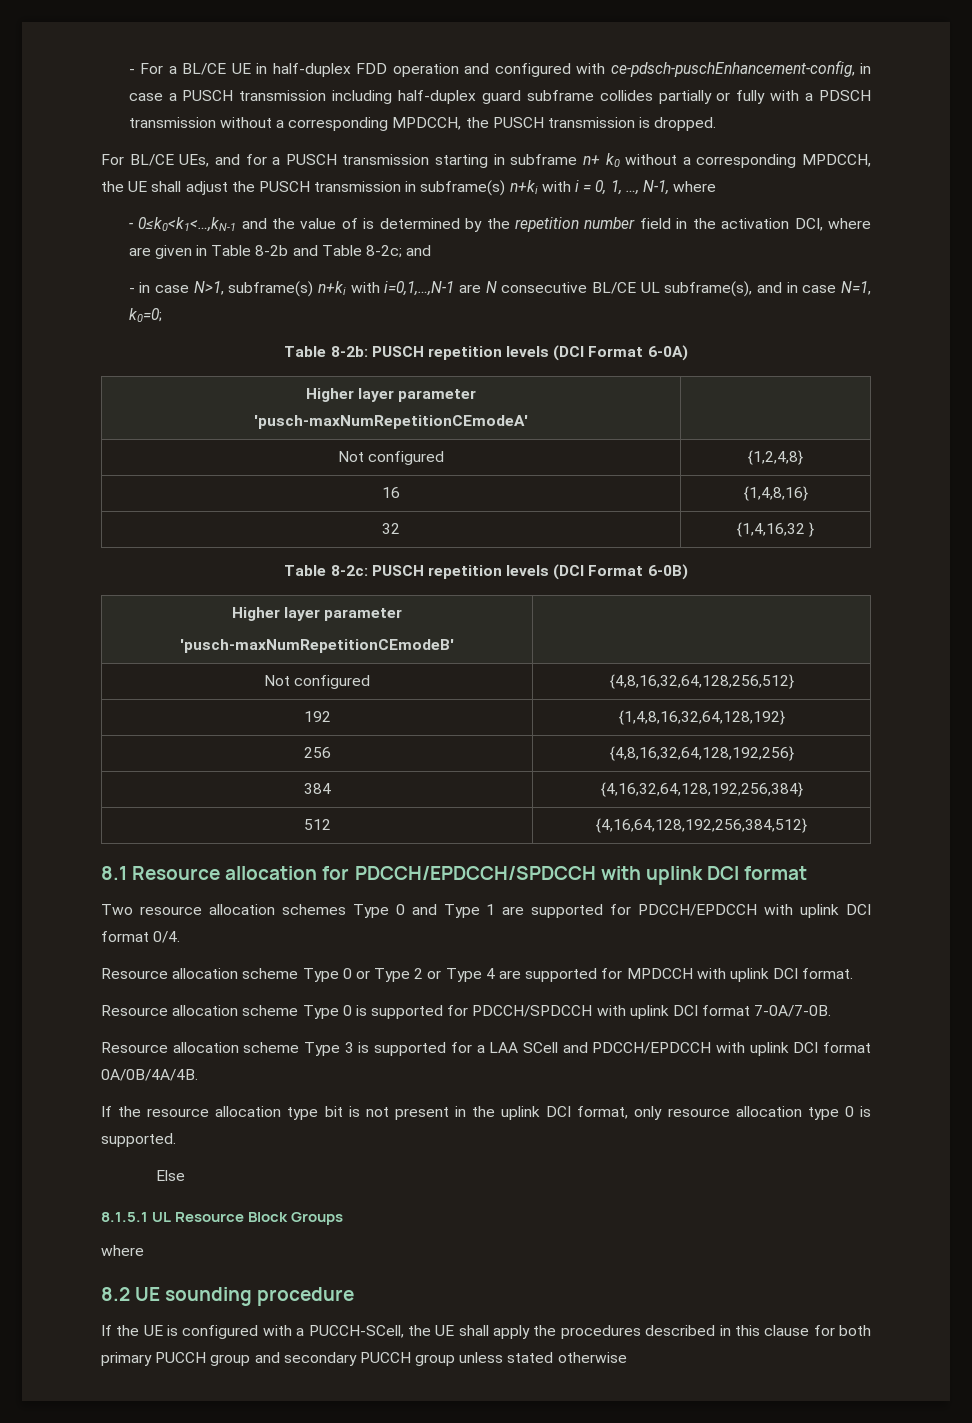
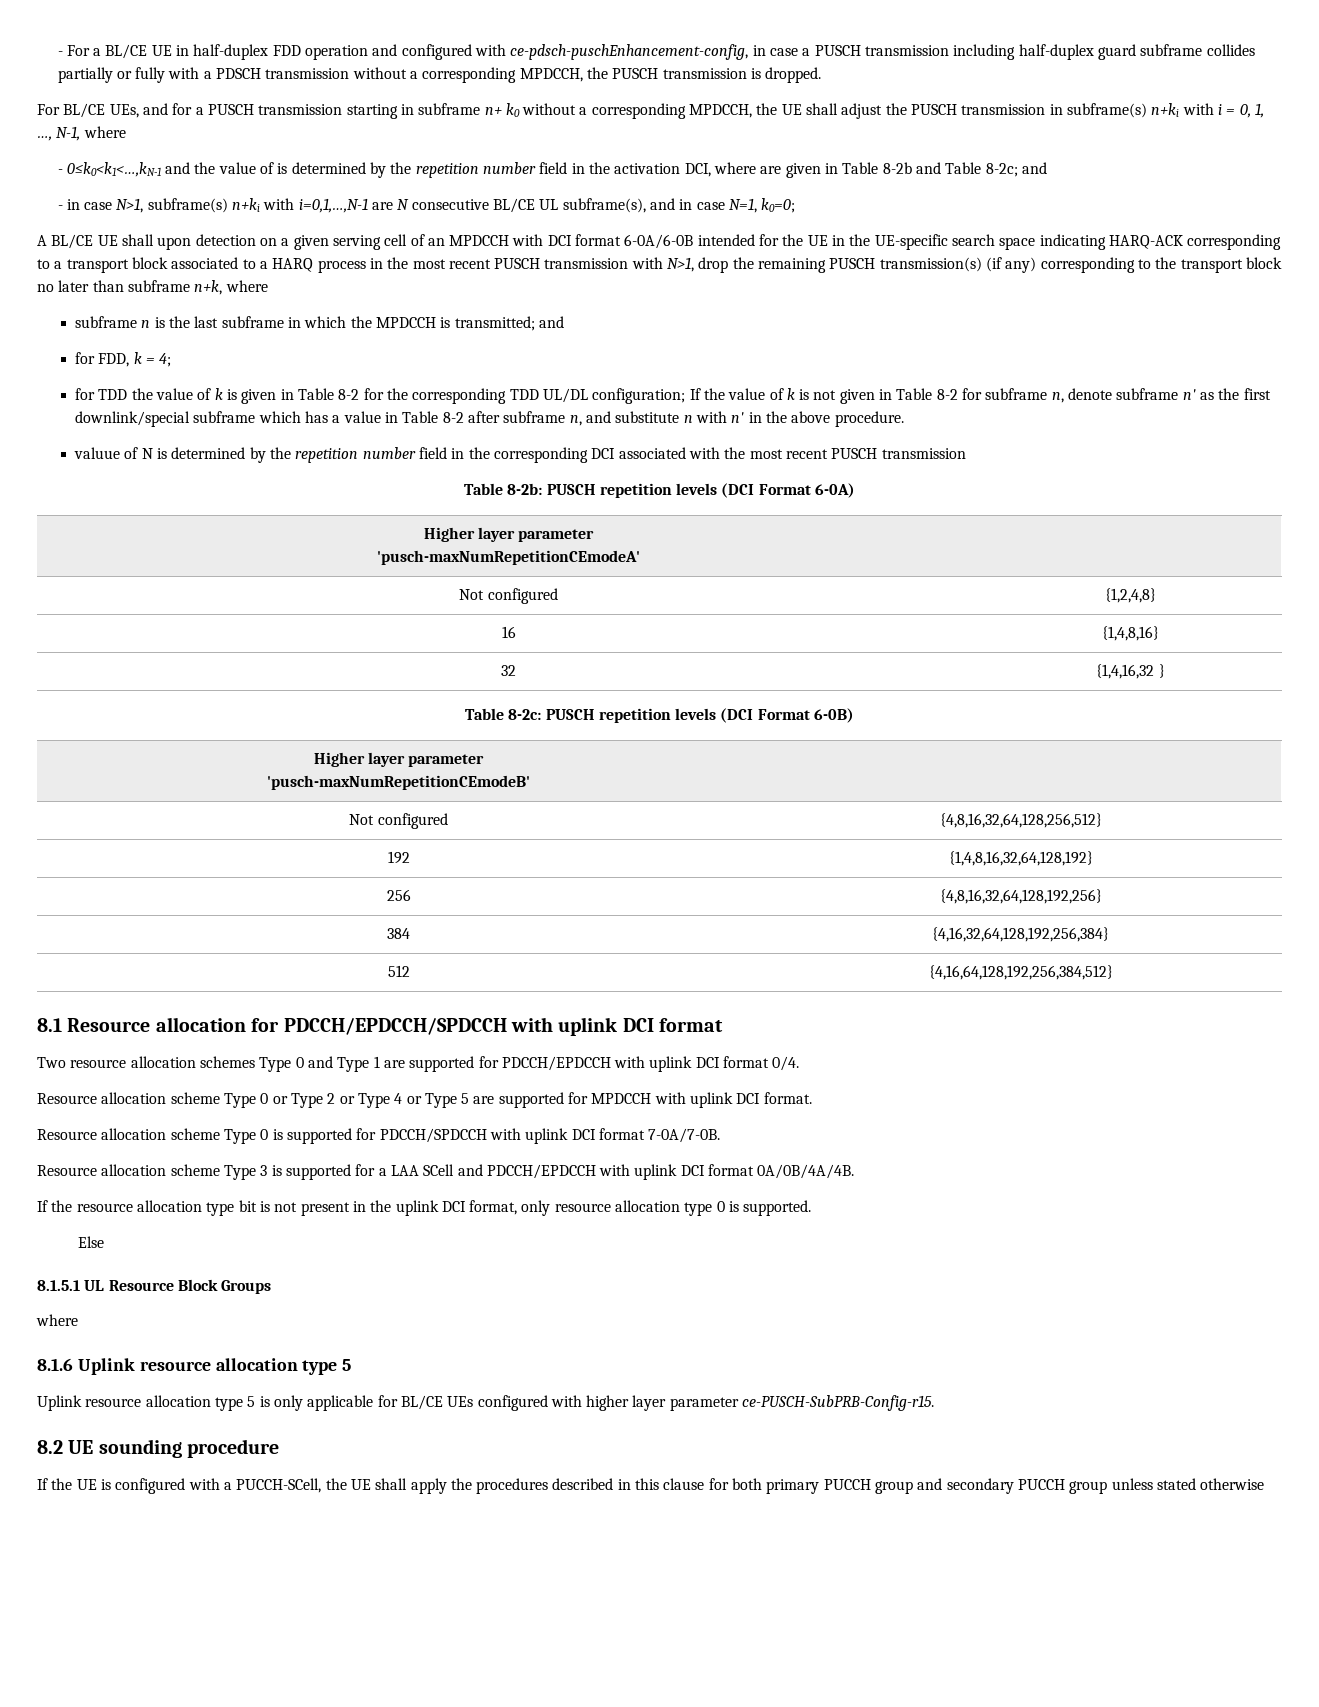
+ A BL/CE UE shall upon detection on a given serving cell of an MPDCCH with DCI format 6-0A/6-0B intended for the UE in the UE-specific search space indicating HARQ-ACK corresponding to a transport block associated to a HARQ process in the most recent PUSCH transmission with N>1, drop the remaining PUSCH transmission(s) (if any) corresponding to the transport block no later than subframe n+k, where
+ subframe n is the last subframe in which the MPDCCH is transmitted; and
+ for FDD, k = 4;
+ for TDD the value of k is given in Table 8-2 for the corresponding TDD UL/DL configuration; If the value of k is not given in Table 8-2 for subframe n, denote subframe n' as the first downlink/special subframe which has a value in Table 8-2 after subframe n, and substitute n with n' in the above procedure.
+ valuue of N is determined by the repetition number field in the corresponding DCI associated with the most recent PUSCH transmission
- Resource allocation scheme Type 0 or Type 2 or Type 4 are supported for MPDCCH with uplink DCI format.
+ Resource allocation scheme Type 0 or Type 2 or Type 4 or Type 5 are supported for MPDCCH with uplink DCI format.
+ 8.1.6 Uplink resource allocation type 5
+ Uplink resource allocation type 5 is only applicable for BL/CE UEs configured with higher layer parameter ce-PUSCH-SubPRB-Config-r15.

